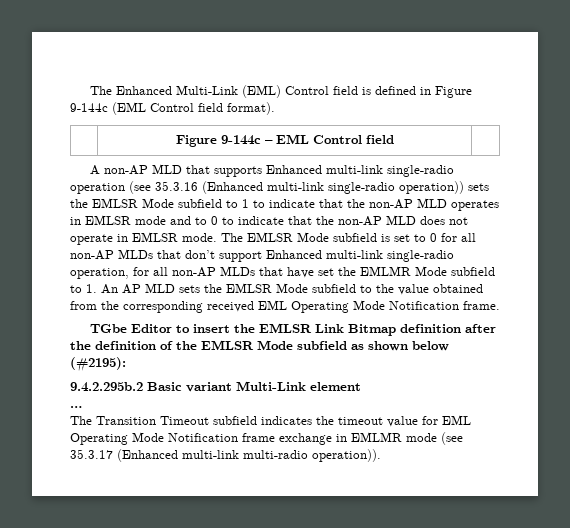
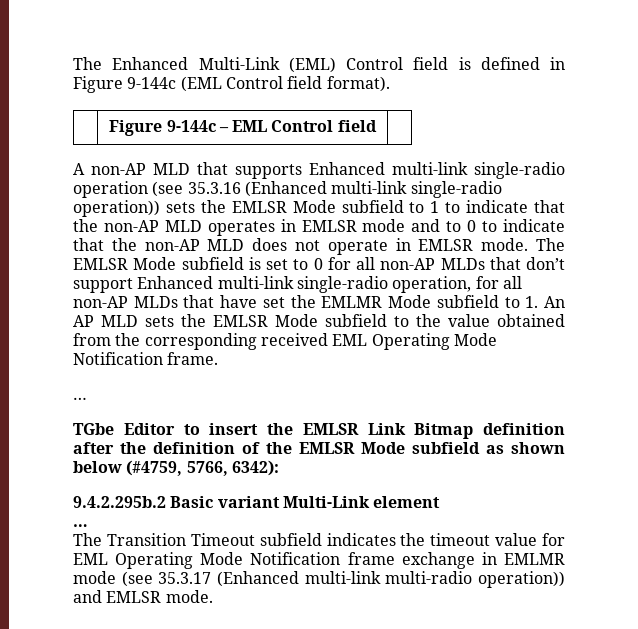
  The EMLSR Mode subfield is set to 0 for all non-AP MLDs that don’t support Enhanced multi-link single-radio operation, for all non-AP MLDs that have set the EMLMR Mode subfield to 1. An AP MLD sets the EMLSR Mode subfield to the value obtained from the corresponding received EML Operating Mode Notification frame.
+ …
- TGbe Editor to insert the EMLSR Link Bitmap definition after the definition of the EMLSR Mode subfield as shown below (#2195):
+ TGbe Editor to insert the EMLSR Link Bitmap definition after the definition of the EMLSR Mode subfield as shown below (#4759, 5766, 6342):
- The Transition Timeout subfield indicates the timeout value for EML Operating Mode Notification frame exchange in EMLMR mode (see 35.3.17 (Enhanced multi-link multi-radio operation)).
+ The Transition Timeout subfield indicates the timeout value for EML Operating Mode Notification frame exchange in EMLMR mode (see 35.3.17 (Enhanced multi-link multi-radio operation)) and EMLSR mode.

